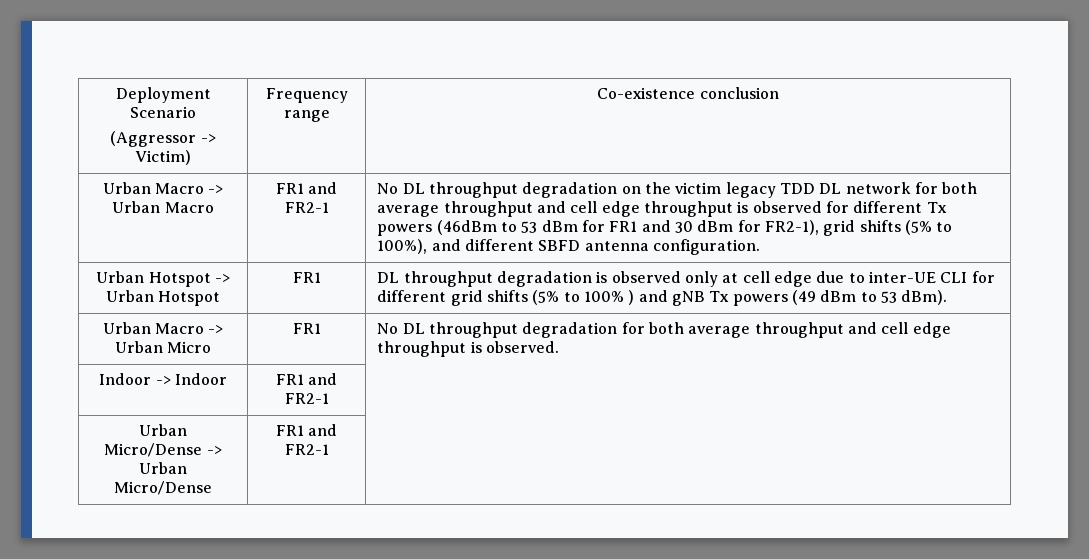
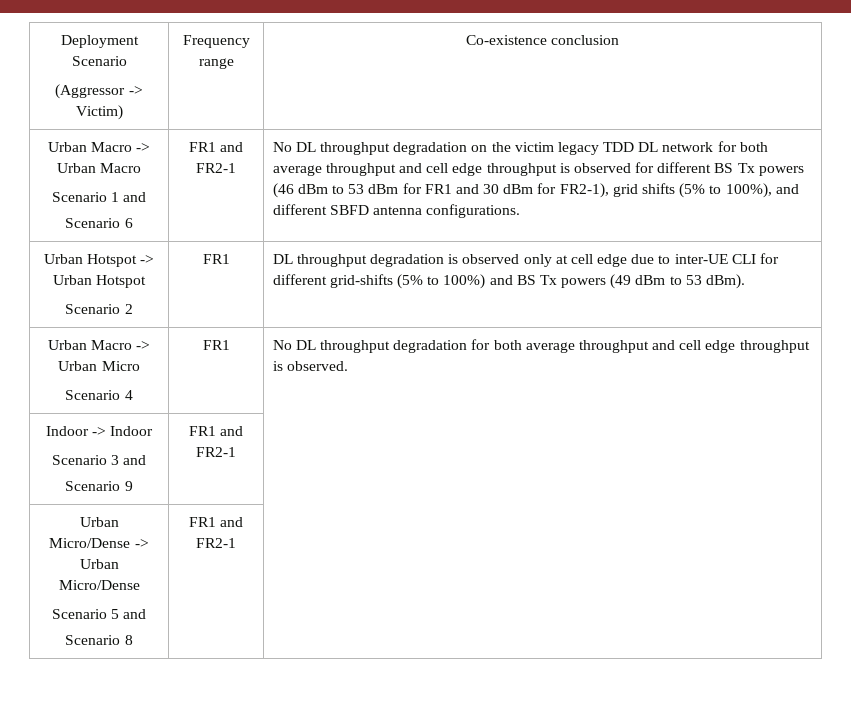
+ Scenario 1 and
+ Scenario 6
- No DL throughput degradation on the victim legacy TDD DL network for both average throughput and cell edge throughput is observed for different Tx powers (46dBm to 53 dBm for FR1 and 30 dBm for FR2-1), grid shifts (5% to 100%), and different SBFD antenna configuration.
+ No DL throughput degradation on the victim legacy TDD DL network for both average throughput and cell edge throughput is observed for different BS Tx powers (46 dBm to 53 dBm for FR1 and 30 dBm for FR2-1), grid shifts (5% to 100%), and different SBFD antenna configurations.
- Urban Hotspot -> Urban Hotspot | FR1 | DL throughput degradation is observed only at cell edge due to inter-UE CLI for different grid shifts (5% to 100% ) and gNB Tx powers (49 dBm to 53 dBm).
+ Urban Hotspot -> Urban Hotspot
+ Scenario 2 | FR1 | DL throughput degradation is observed only at cell edge due to inter-UE CLI for different grid-shifts (5% to 100%) and BS Tx powers (49 dBm to 53 dBm).
- Urban Macro -> Urban Micro | FR1 | No DL throughput degradation for both average throughput and cell edge throughput is observed.
+ Urban Macro -> Urban Micro
+ Scenario 4 | FR1 | No DL throughput degradation for both average throughput and cell edge throughput is observed.
- Indoor -> Indoor | FR1 and FR2-1 |
+ Indoor -> Indoor
+ Scenario 3 and
+ Scenario 9 | FR1 and FR2-1 |
- Urban Micro/Dense -> Urban Micro/Dense | FR1 and FR2-1 |
+ Urban Micro/Dense -> Urban Micro/Dense
+ Scenario 5 and
+ Scenario 8 | FR1 and FR2-1 |

